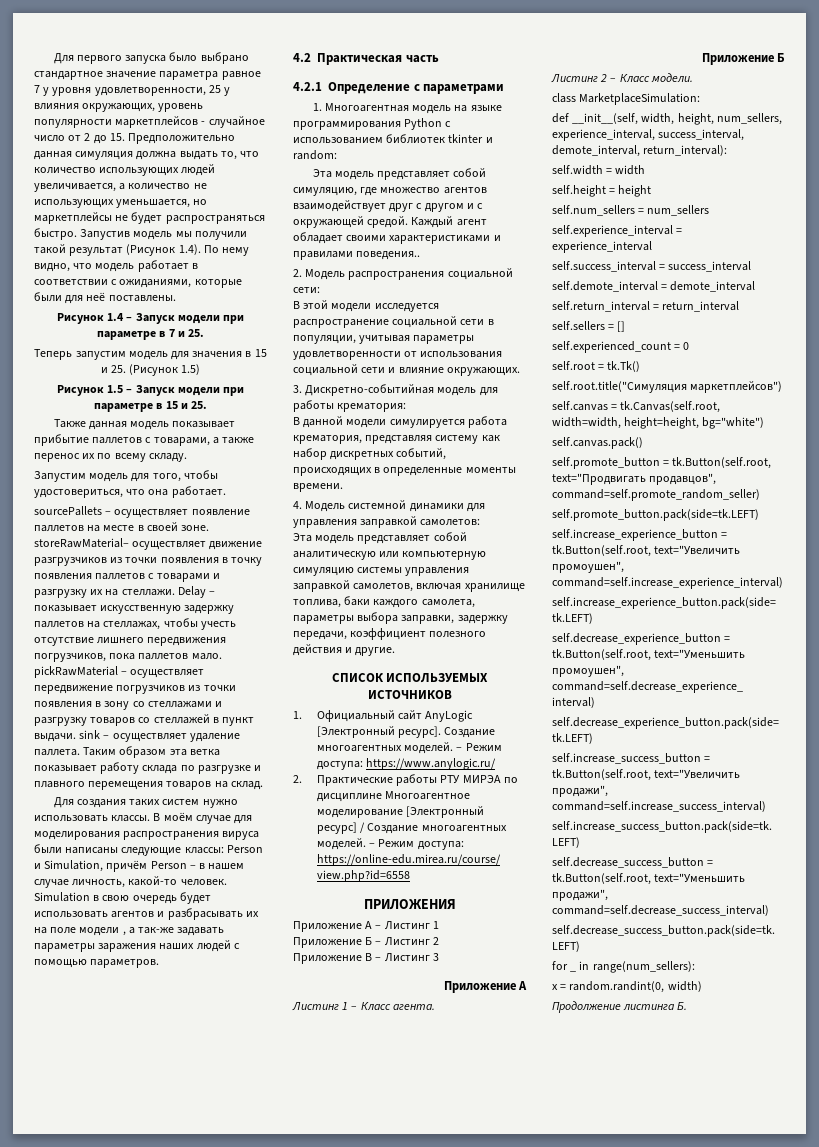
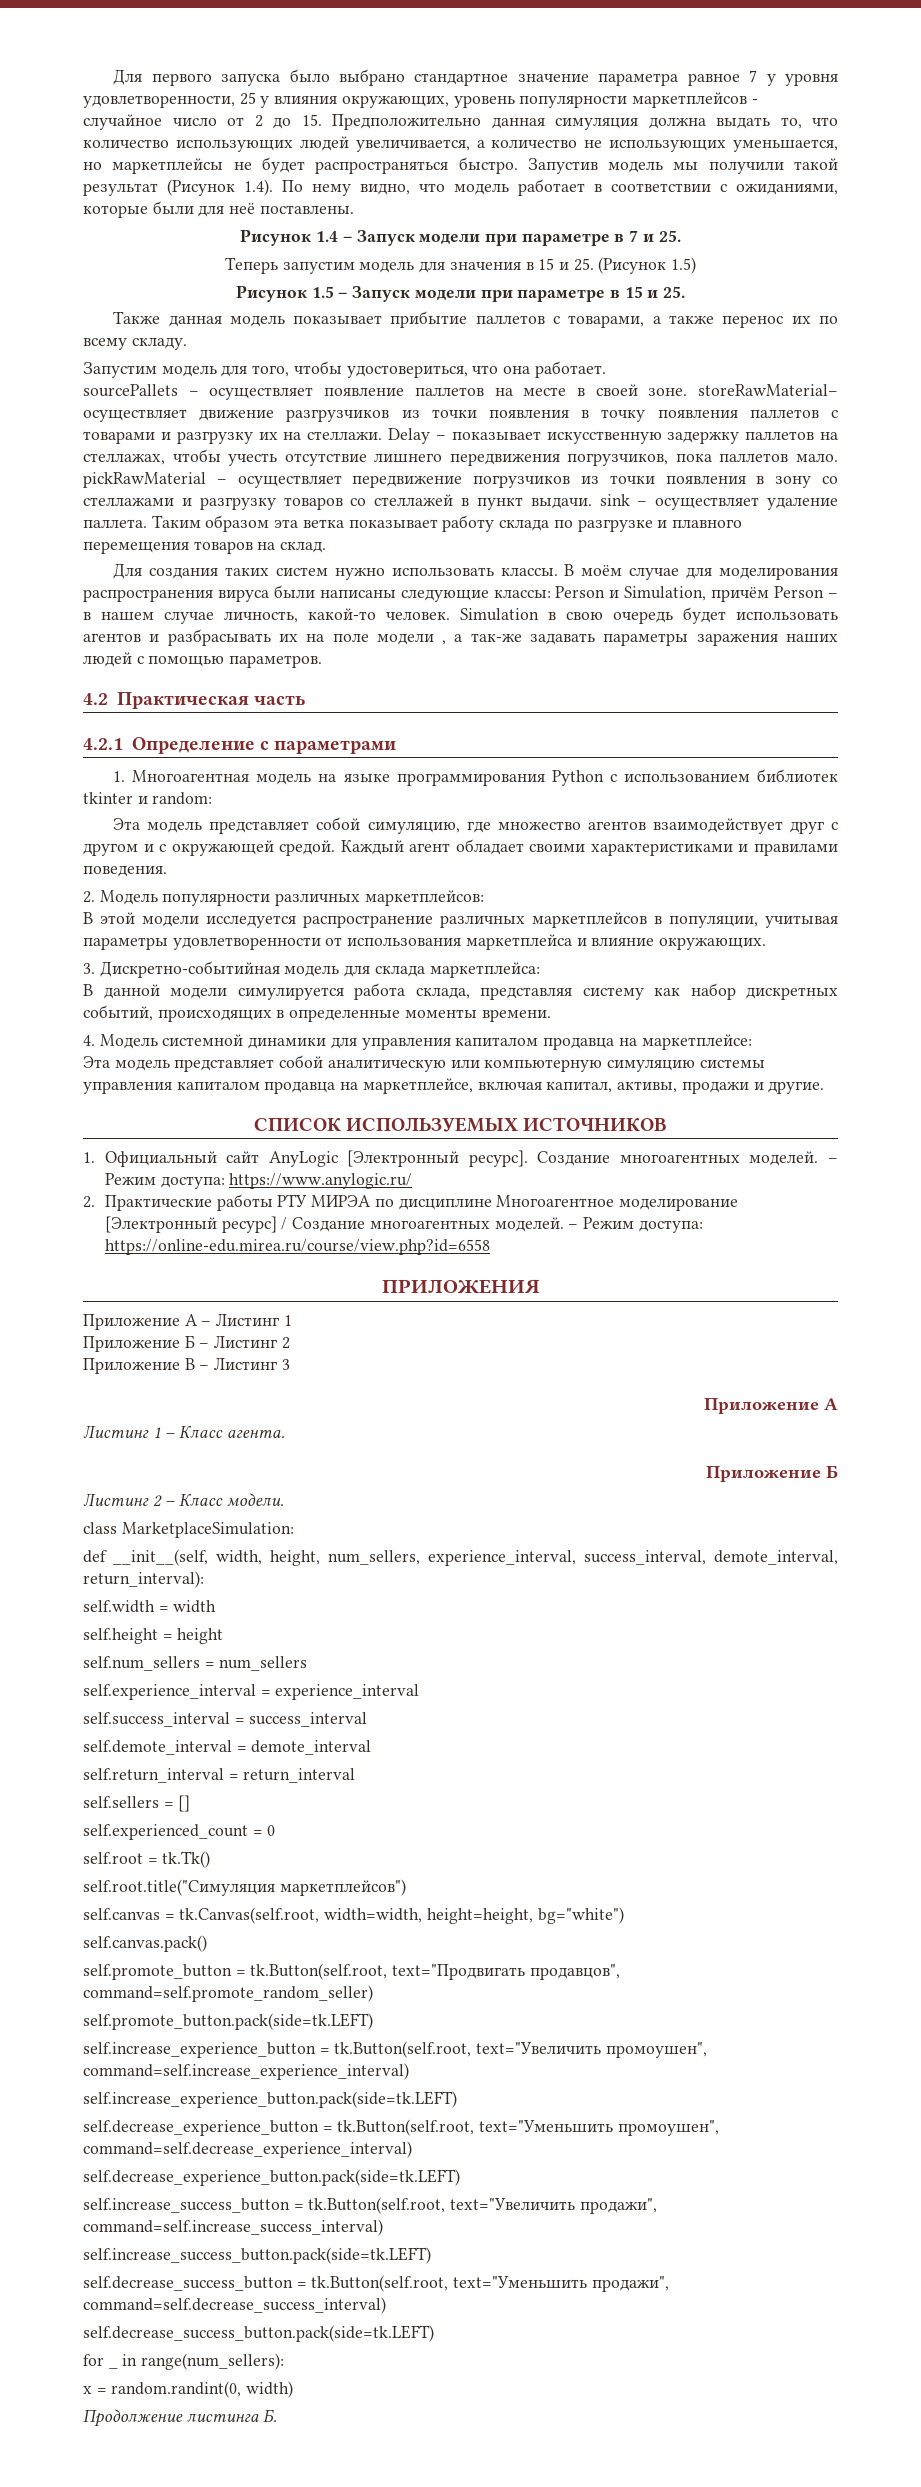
- Каждый агент обладает своими характеристиками и правилами поведения..
+ Каждый агент обладает своими характеристиками и правилами поведения.
- 2. Модель распространения социальной сети:
+ 2. Модель популярности различных маркетплейсов:
- В этой модели исследуется распространение социальной сети в популяции, учитывая параметры удовлетворенности от использования социальной сети и влияние окружающих.
+ В этой модели исследуется распространение различных маркетплейсов в популяции, учитывая параметры удовлетворенности от использования маркетплейса и влияние окружающих.
- 3. Дискретно-событийная модель для работы крематория:
+ 3. Дискретно-событийная модель для склада маркетплейса:
- В данной модели симулируется работа крематория, представляя систему как набор дискретных событий, происходящих в определенные моменты времени.
+ В данной модели симулируется работа склада, представляя систему как набор дискретных событий, происходящих в определенные моменты времени.
- 4. Модель системной динамики для управления заправкой самолетов:
+ 4. Модель системной динамики для управления капиталом продавца на маркетплейсе:
- Эта модель представляет собой аналитическую или компьютерную симуляцию системы управления заправкой самолетов, включая хранилище топлива, баки каждого самолета, параметры выбора заправки, задержку передачи, коэффициент полезного действия и другие.
+ Эта модель представляет собой аналитическую или компьютерную симуляцию системы управления капиталом продавца на маркетплейсе, включая капитал, активы, продажи и другие.

